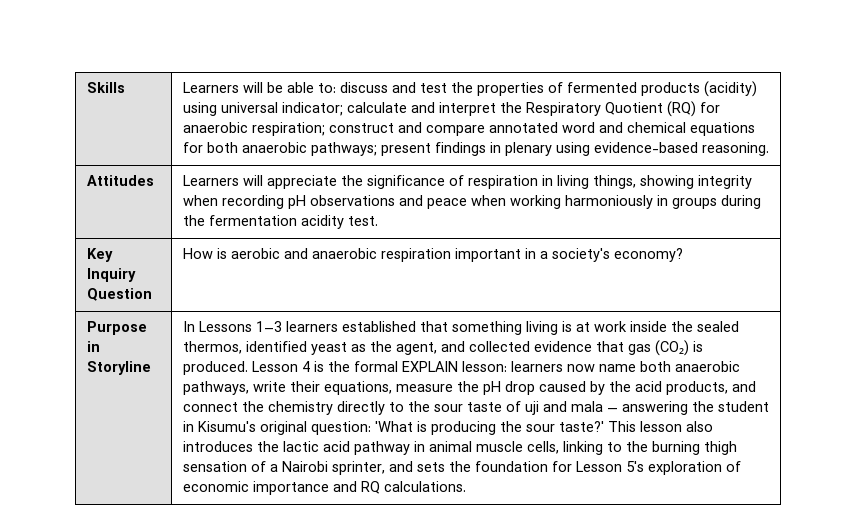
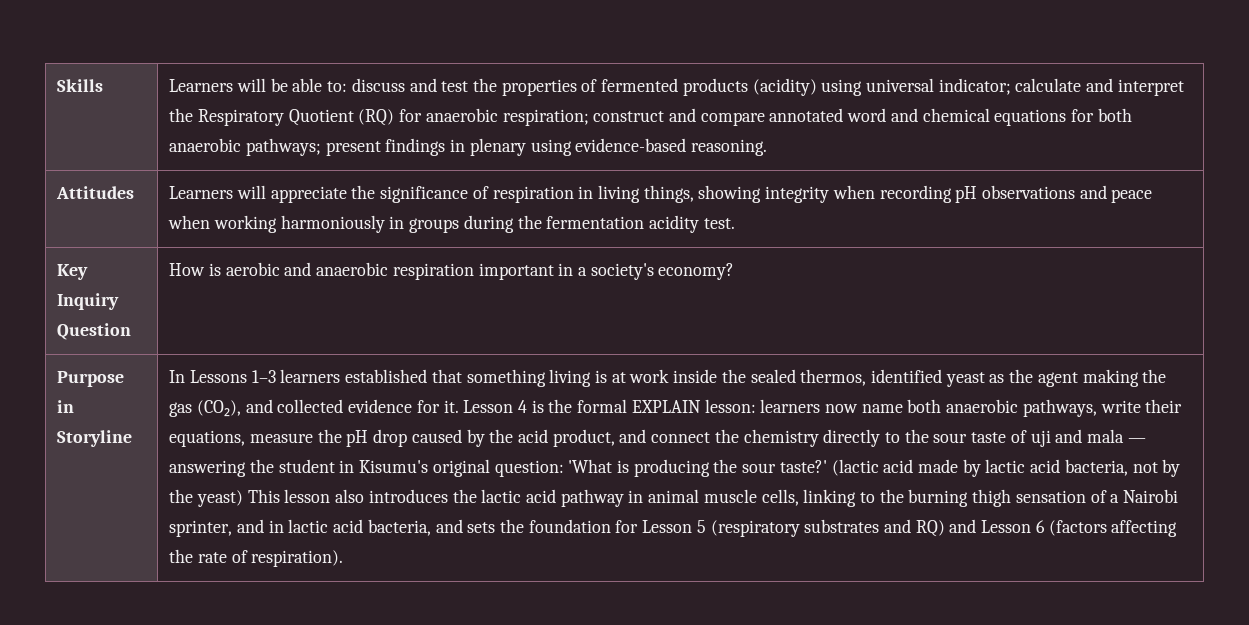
- In Lessons 1–3 learners established that something living is at work inside the sealed thermos, identified yeast as the agent, and collected evidence that gas (CO₂) is produced.
+ In Lessons 1–3 learners established that something living is at work inside the sealed thermos, identified yeast as the agent making the gas (CO₂), and collected evidence for it.
- Lesson 4 is the formal EXPLAIN lesson: learners now name both anaerobic pathways, write their equations, measure the pH drop caused by the acid products, and connect the chemistry directly to the sour taste of uji and mala — answering the student in Kisumu's original question: 'What is producing the sour taste?'
+ Lesson 4 is the formal EXPLAIN lesson: learners now name both anaerobic pathways, write their equations, measure the pH drop caused by the acid product, and connect the chemistry directly to the sour taste of uji and mala — answering the student in Kisumu's original question: 'What is producing the sour taste?'
- This lesson also introduces the lactic acid pathway in animal muscle cells, linking to the burning thigh sensation of a Nairobi sprinter, and sets the foundation for Lesson 5's exploration of economic importance and RQ calculations.
+ (lactic acid made by lactic acid bacteria, not by the yeast) This lesson also introduces the lactic acid pathway in animal muscle cells, linking to the burning thigh sensation of a Nairobi sprinter, and in lactic acid bacteria, and sets the foundation for Lesson 5 (respiratory substrates and RQ) and Lesson 6 (factors affecting the rate of respiration).

